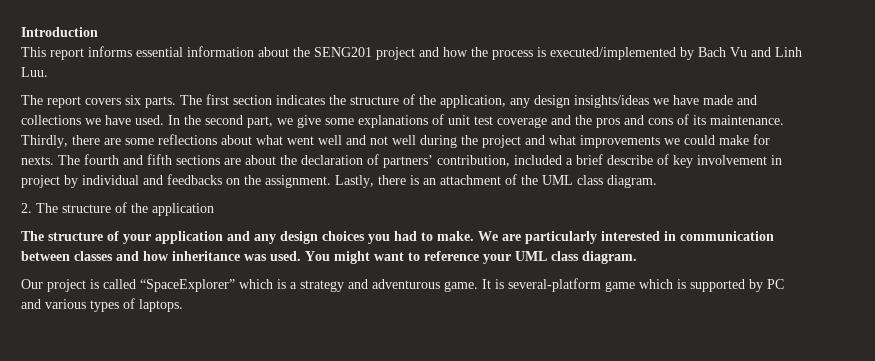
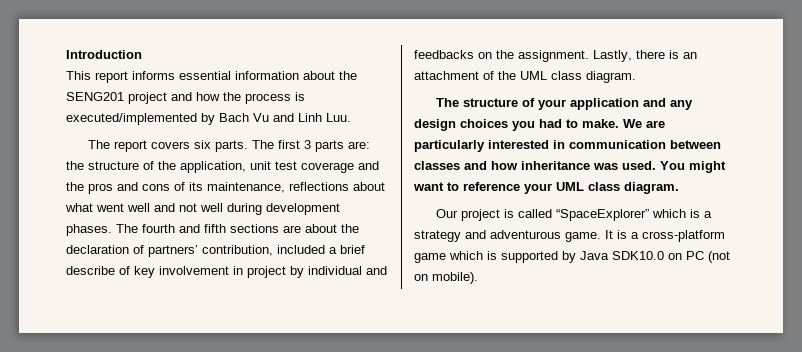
- The first section indicates the structure of the application, any design insights/ideas we have made and collections we have used. In the second part, we give some explanations of unit test coverage and the pros and cons of its maintenance. Thirdly, there are some reflections about what went well and not well during the project and what improvements we could make for nexts.
+ The first 3 parts are: the structure of the application, unit test coverage and the pros and cons of its maintenance, reflections about what went well and not well during development phases.
- 2. The structure of the application
- It is several-platform game which is supported by PC and various types of laptops.
+ It is a cross-platform game which is supported by Java SDK10.0 on PC (not on mobile).

